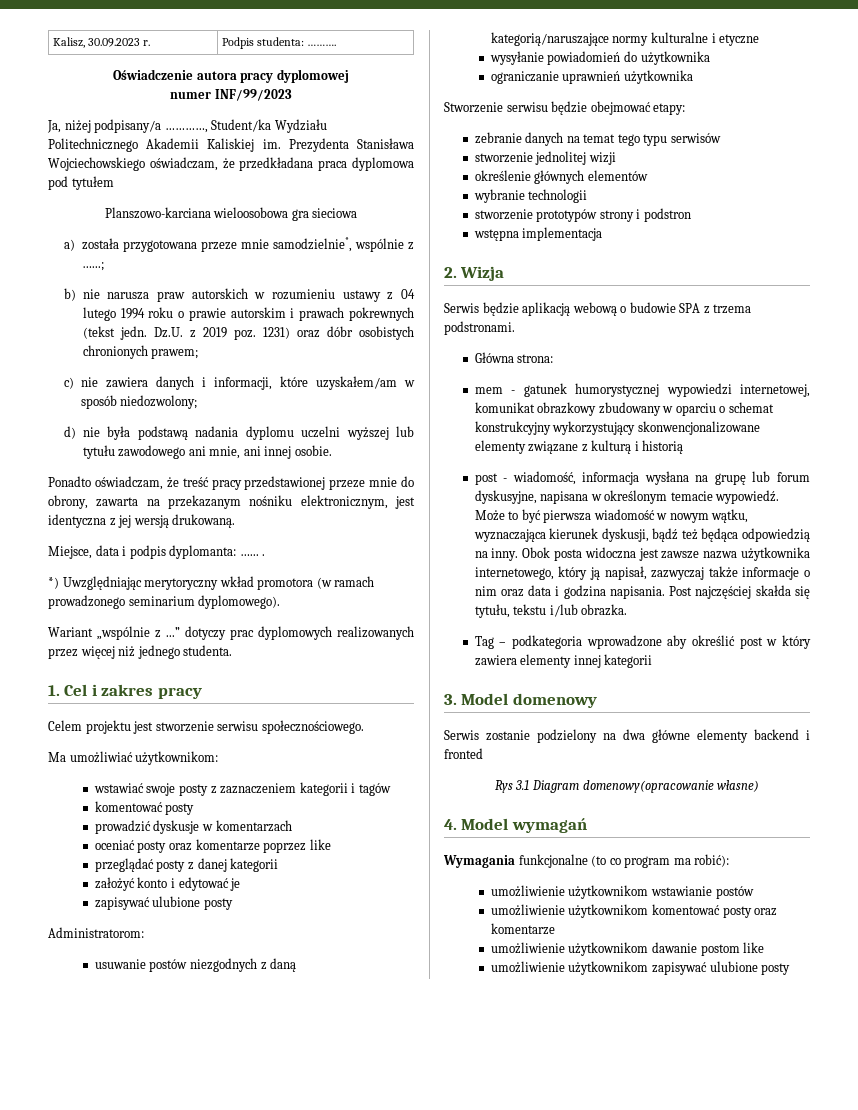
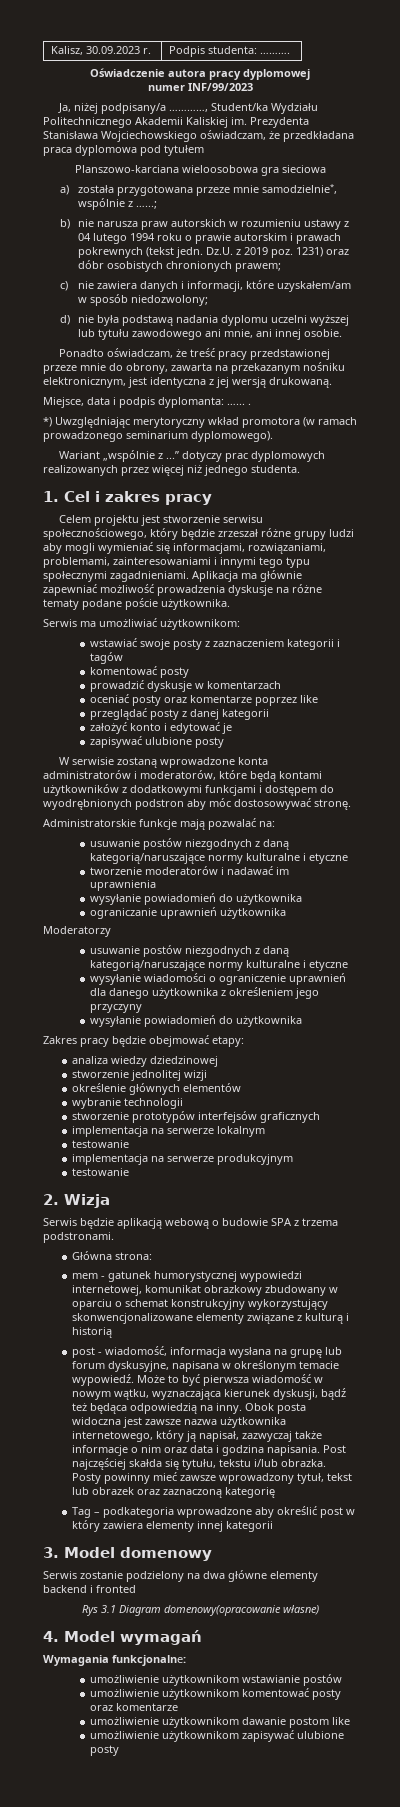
- Celem projektu jest stworzenie serwisu społecznościowego.
- Ma umożliwiać użytkownikom:
+ Celem projektu jest stworzenie serwisu społecznościowego, który będzie zrzeszał różne grupy ludzi aby mogli wymieniać się informacjami, rozwiązaniami, problemami, zainteresowaniami i innymi tego typu społecznymi zagadnieniami. Aplikacja ma głównie zapewniać możliwość prowadzenia dyskusje na różne tematy podane poście użytkownika.
+ Serwis ma umożliwiać użytkownikom:
- Administratorom:
+ W serwisie zostaną wprowadzone konta administratorów i moderatorów, które będą kontami użytkowników z dodatkowymi funkcjami i dostępem do wyodrębnionych podstron aby móc dostosowywać stronę.
+ Administratorskie funkcje mają pozwalać na:
+ usuwanie postów niezgodnych z daną kategorią/naruszające normy kulturalne i etyczne
+ tworzenie moderatorów i nadawać im uprawnienia
+ wysyłanie powiadomień do użytkownika
+ ograniczanie uprawnień użytkownika
+ Moderatorzy
+ wysyłanie wiadomości o ograniczenie uprawnień dla danego użytkownika z określeniem jego przyczyny
  wysyłanie powiadomień do użytkownika
- ograniczanie uprawnień użytkownika
- Stworzenie serwisu będzie obejmować etapy:
- zebranie danych na temat tego typu serwisów
+ Zakres pracy będzie obejmować etapy:
+ analiza wiedzy dziedzinowej
- stworzenie prototypów strony i podstron
- wstępna implementacja
+ stworzenie prototypów interfejsów graficznych
+ implementacja na serwerze lokalnym
+ testowanie
+ implementacja na serwerze produkcyjnym
+ testowanie
+ Posty powinny mieć zawsze wprowadzony tytuł, tekst lub obrazek oraz zaznaczoną kategorię
- Wymagania funkcjonalne (to co program ma robić):
+ Wymagania funkcjonalne:

